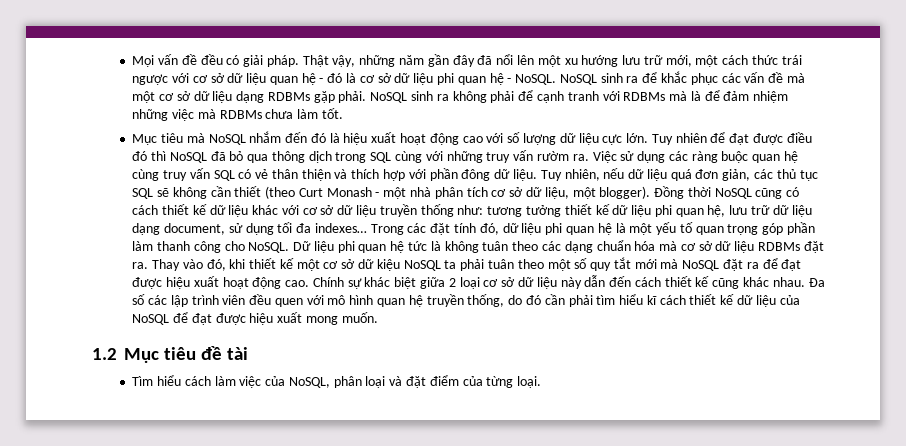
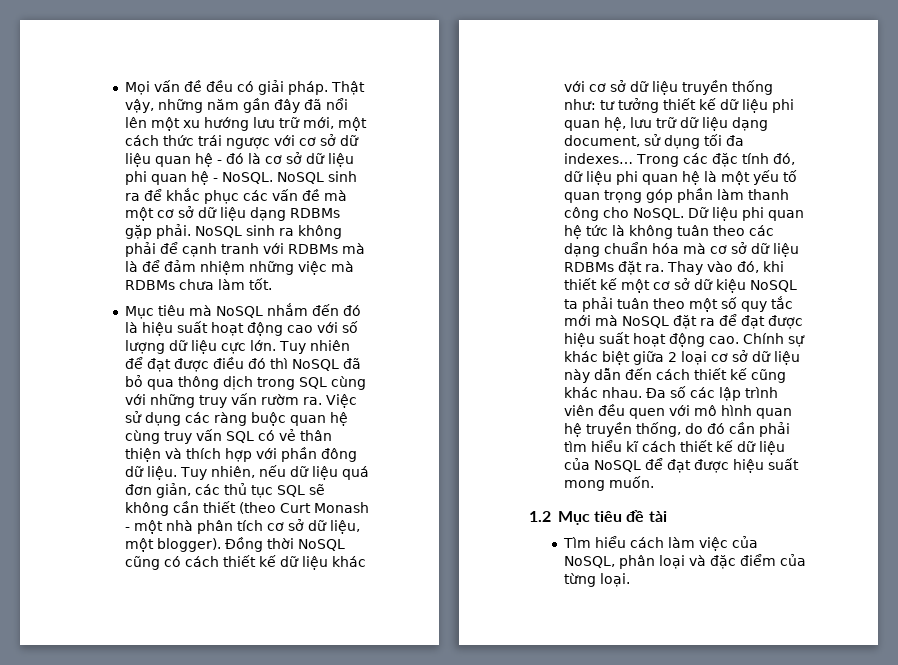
- Mục tiêu mà NoSQL nhắm đến đó là hiệu xuất hoạt động cao với số lượng dữ liệu cực lớn.
+ Mục tiêu mà NoSQL nhắm đến đó là hiệu suất hoạt động cao với số lượng dữ liệu cực lớn.
- Đồng thời NoSQL cũng có cách thiết kế dữ liệu khác với cơ sở dữ liệu truyền thống như: tương tưởng thiết kế dữ liệu phi quan hệ, lưu trữ dữ liệu dạng document, sử dụng tối đa indexes…
+ Đồng thời NoSQL cũng có cách thiết kế dữ liệu khác với cơ sở dữ liệu truyền thống như: tư tưởng thiết kế dữ liệu phi quan hệ, lưu trữ dữ liệu dạng document, sử dụng tối đa indexes…
- Trong các đặt tính đó, dữ liệu phi quan hệ là một yếu tố quan trọng góp phần làm thanh công cho NoSQL.
+ Trong các đặc tính đó, dữ liệu phi quan hệ là một yếu tố quan trọng góp phần làm thanh công cho NoSQL.
- Thay vào đó, khi thiết kế một cơ sở dữ kiệu NoSQL ta phải tuân theo một số quy tắt mới mà NoSQL đặt ra để đạt được hiệu xuất hoạt động cao.
+ Thay vào đó, khi thiết kế một cơ sở dữ kiệu NoSQL ta phải tuân theo một số quy tắc mới mà NoSQL đặt ra để đạt được hiệu suất hoạt động cao.
- Đa số các lập trình viên đều quen với mô hình quan hệ truyền thống, do đó cần phải tìm hiểu kĩ cách thiết kế dữ liệu của NoSQL để đạt được hiệu xuất mong muốn.
+ Đa số các lập trình viên đều quen với mô hình quan hệ truyền thống, do đó cần phải tìm hiểu kĩ cách thiết kế dữ liệu của NoSQL để đạt được hiệu suất mong muốn.
- Tìm hiểu cách làm việc của NoSQL, phân loại và đặt điểm của từng loại.
+ Tìm hiểu cách làm việc của NoSQL, phân loại và đặc điểm của từng loại.

